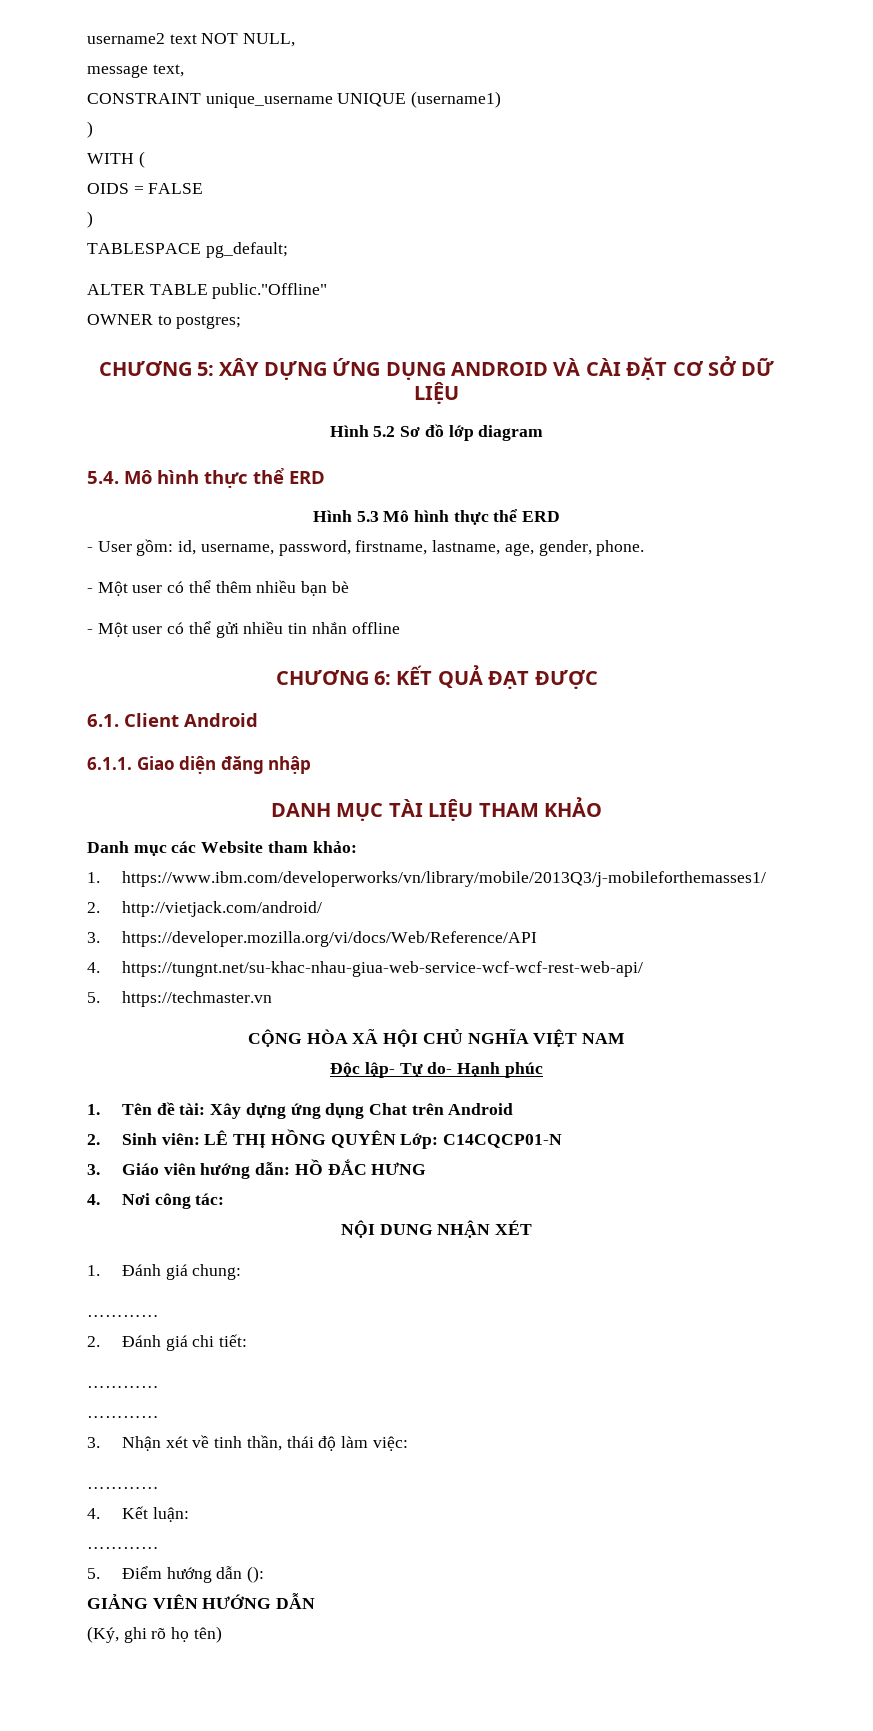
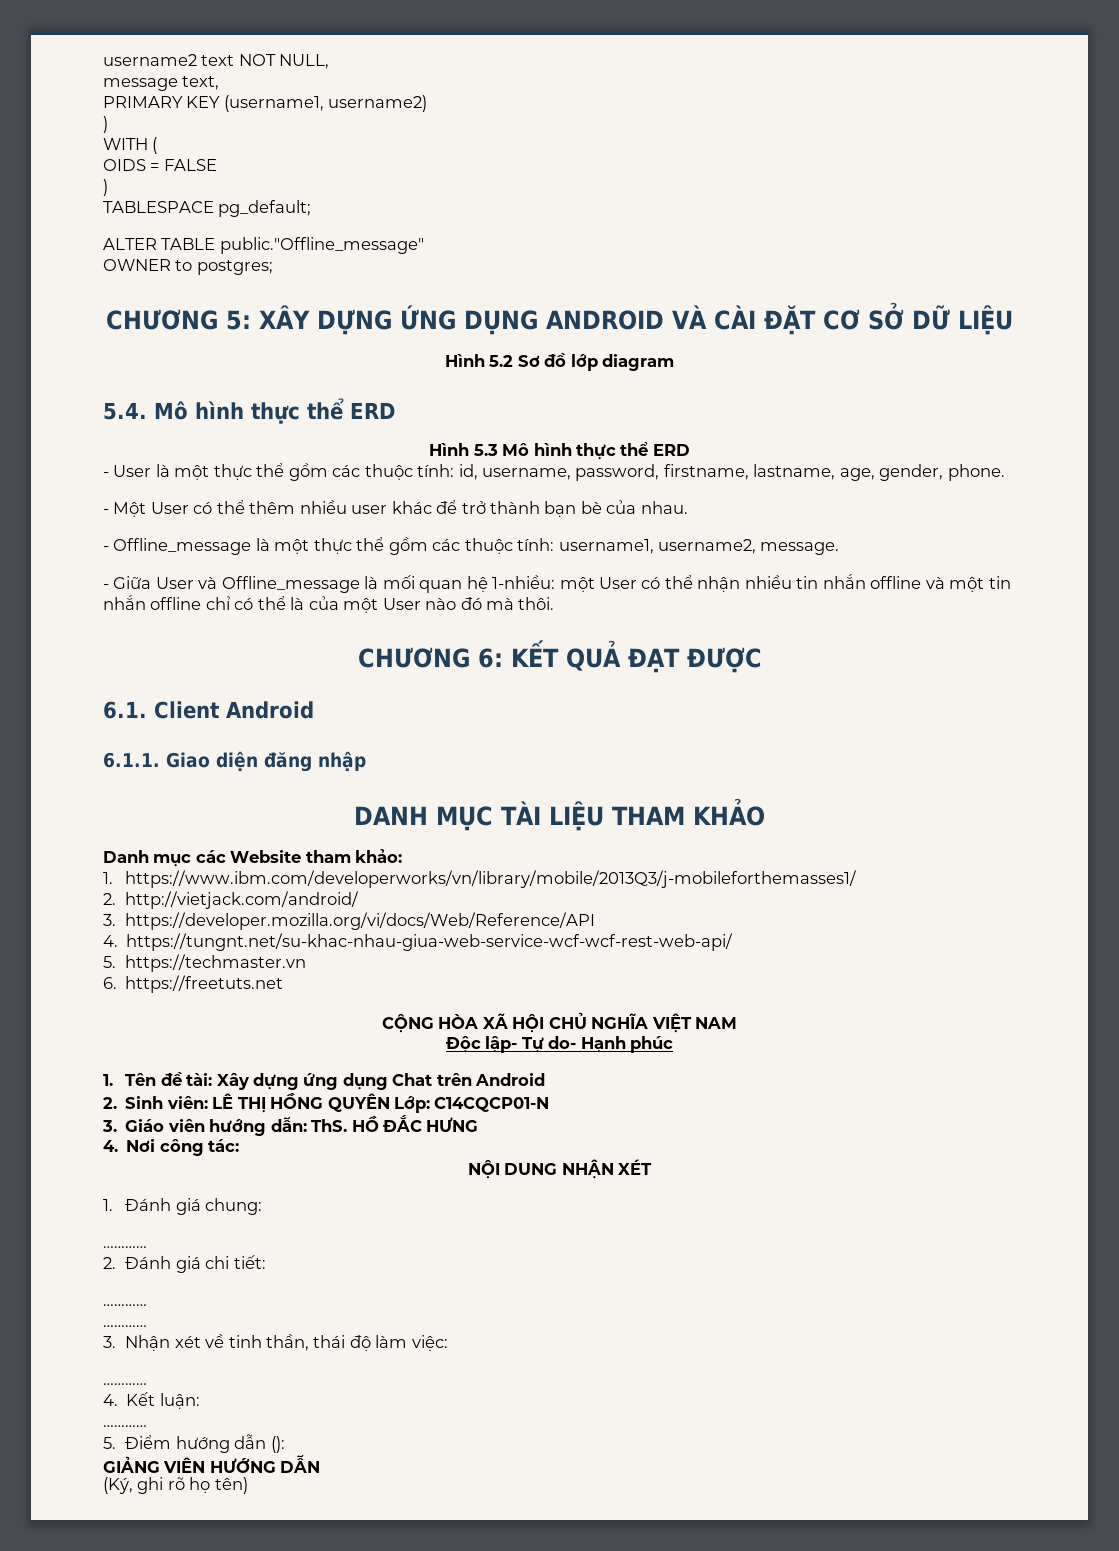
- CONSTRAINT unique_username UNIQUE (username1)
+ PRIMARY KEY (username1, username2)
- ALTER TABLE public."Offline"
+ ALTER TABLE public."Offline_message"
- - User gồm: id, username, password, firstname, lastname, age, gender, phone.
+ - User là một thực thể gồm các thuộc tính: id, username, password, firstname, lastname, age, gender, phone.
- - Một user có thể thêm nhiều bạn bè
- - Một user có thể gửi nhiều tin nhắn offline
+ - Một User có thể thêm nhiều user khác để trở thành bạn bè của nhau.
+ - Offline_message là một thực thể gồm các thuộc tính: username1, username2, message.
+ - Giữa User và Offline_message là mối quan hệ 1-nhiều: một User có thể nhận nhiều tin nhắn offline và một tin nhắn offline chỉ có thể là của một User nào đó mà thôi.
+ 6. https://freetuts.net
- 3. Giáo viên hướng dẫn: HỒ ĐẮC HƯNG
+ 3. Giáo viên hướng dẫn: ThS. HỒ ĐẮC HƯNG

